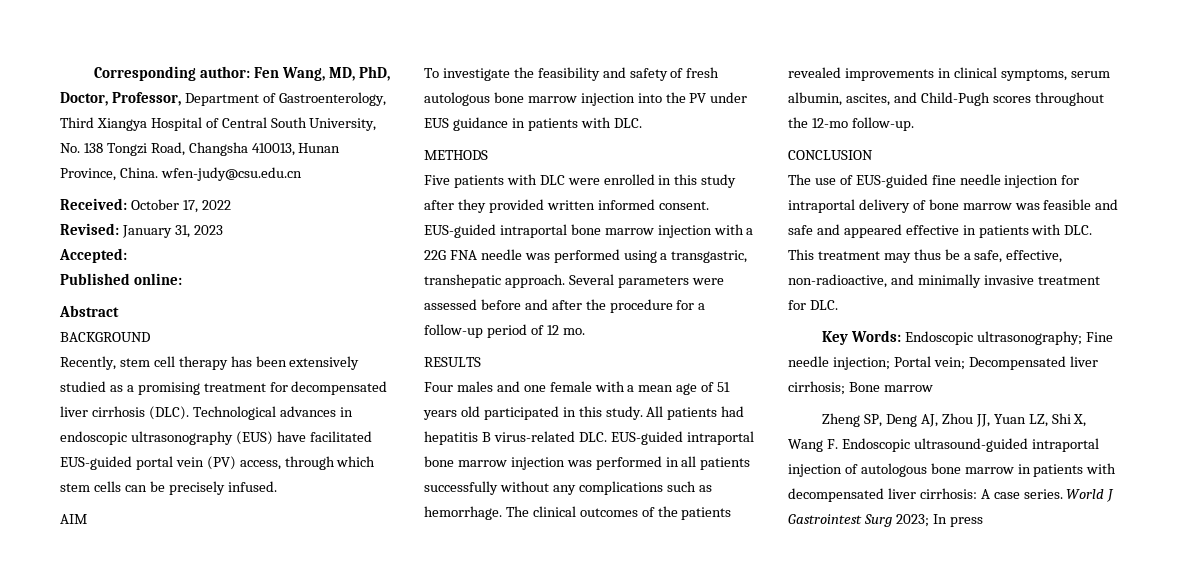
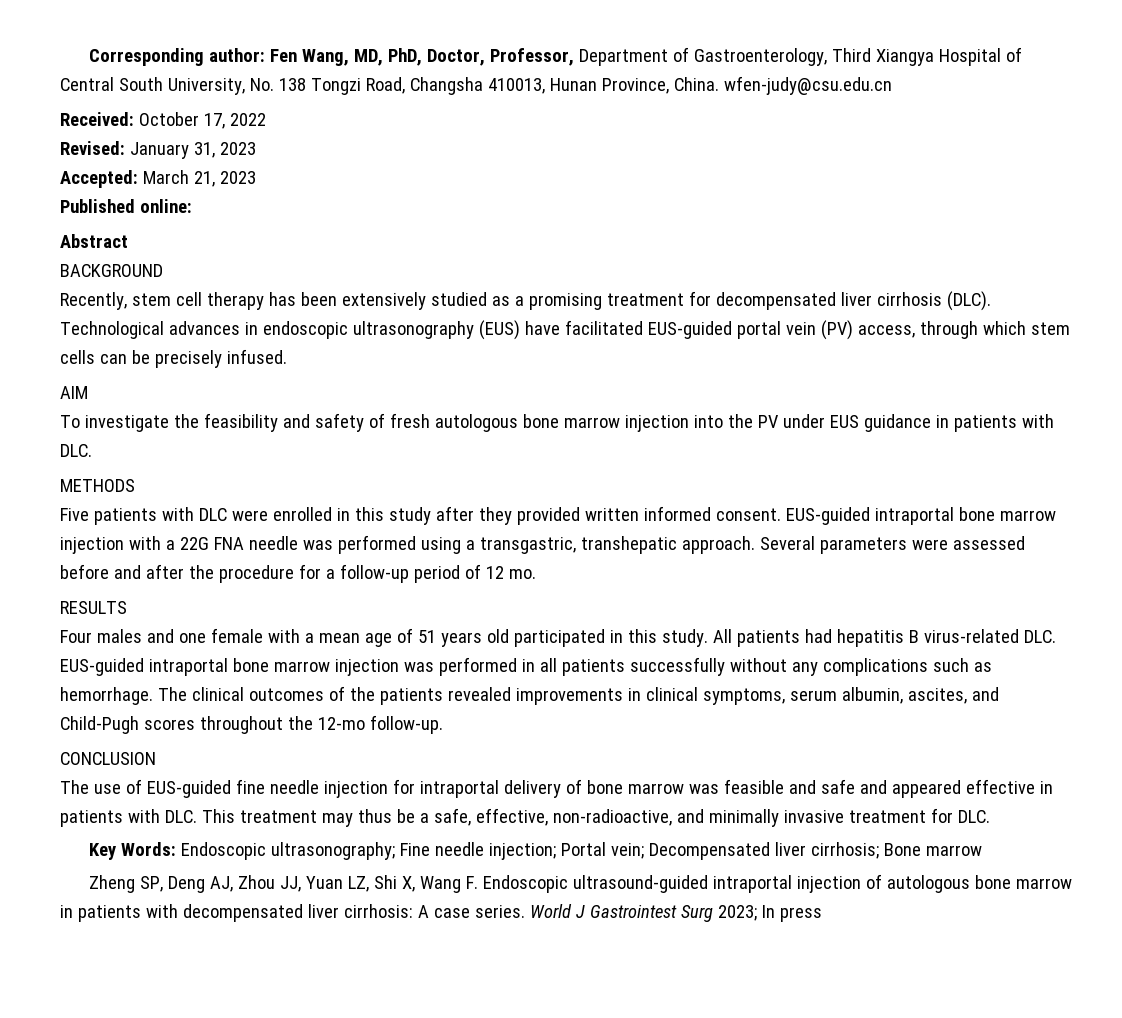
- Accepted:
+ Accepted: March 21, 2023

